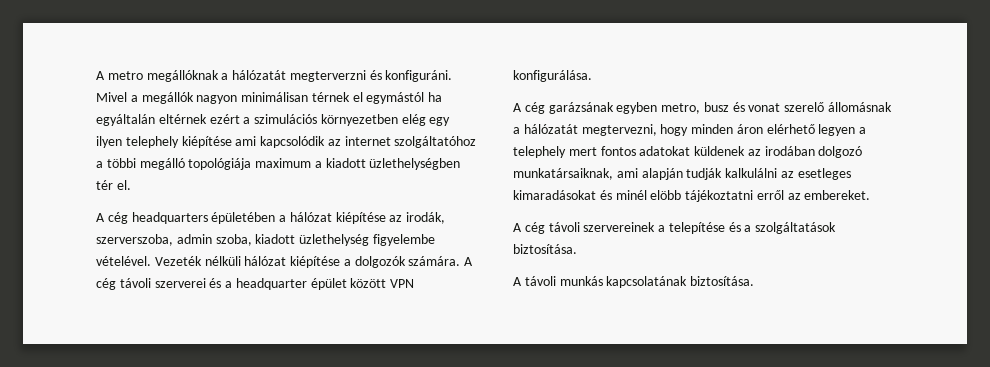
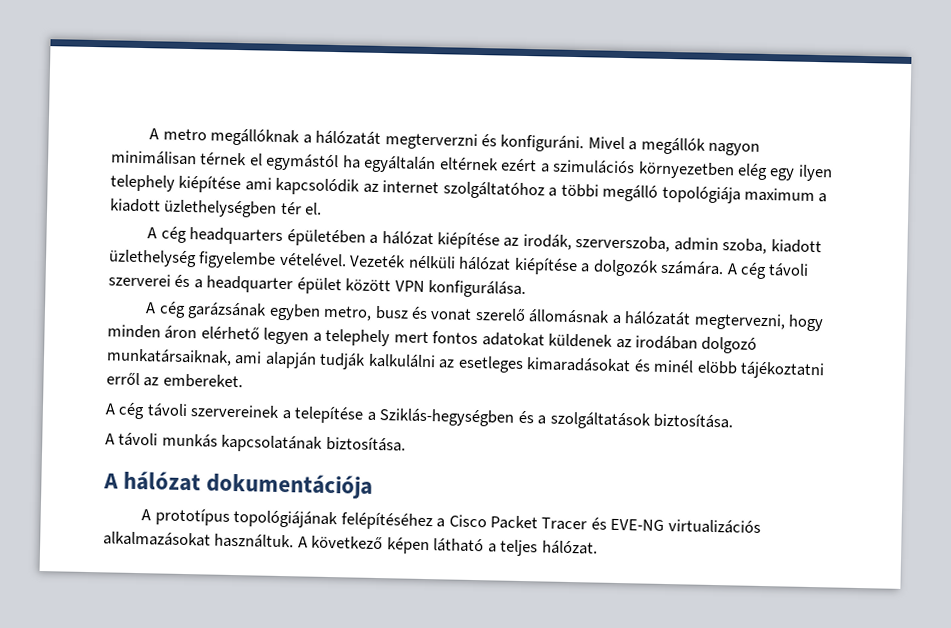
- A cég távoli szervereinek a telepítése és a szolgáltatások biztosítása.
+ A cég távoli szervereinek a telepítése a Sziklás-hegységben és a szolgáltatások biztosítása.
+ A hálózat dokumentációja
+ A prototípus topológiájának felépítéséhez a Cisco Packet Tracer és EVE-NG virtualizációs alkalmazásokat használtuk. A következő képen látható a teljes hálózat.

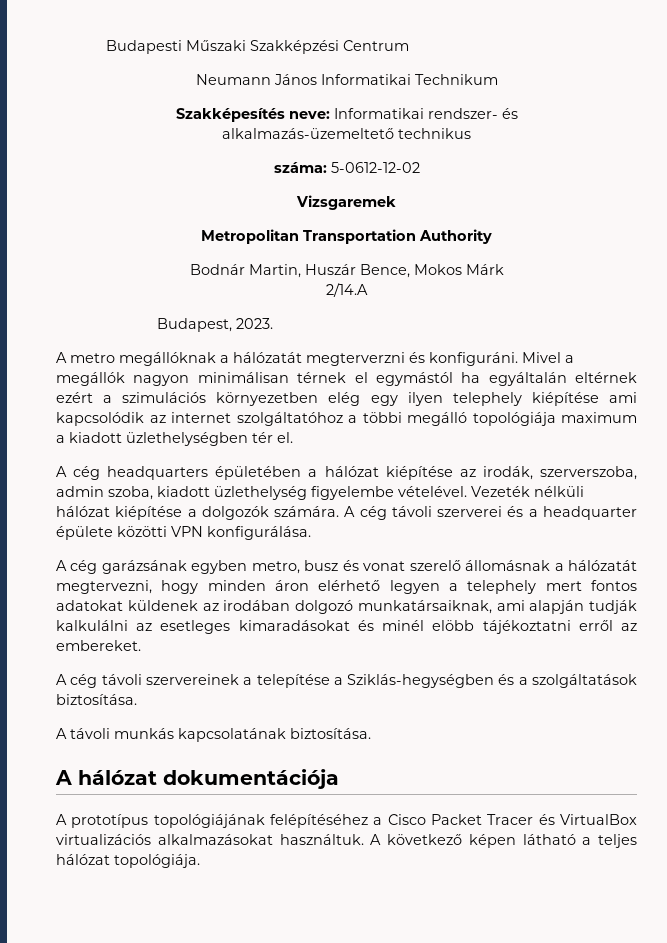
+ Budapesti Műszaki Szakképzési Centrum
+ Neumann János Informatikai Technikum
+ Szakképesítés neve: Informatikai rendszer- és
+ alkalmazás-üzemeltető technikus
+ száma: 5-0612-12-02
+ Vizsgaremek
+ Metropolitan Transportation Authority
+ Bodnár Martin, Huszár Bence, Mokos Márk
+ 2/14.A
+ Budapest, 2023.
- A cég távoli szerverei és a headquarter épület között VPN konfigurálása.
+ A cég távoli szerverei és a headquarter épülete közötti VPN konfigurálása.
- A prototípus topológiájának felépítéséhez a Cisco Packet Tracer és EVE-NG virtualizációs alkalmazásokat használtuk.
+ A prototípus topológiájának felépítéséhez a Cisco Packet Tracer és VirtualBox virtualizációs alkalmazásokat használtuk.
- A következő képen látható a teljes hálózat.
+ A következő képen látható a teljes hálózat topológiája.

